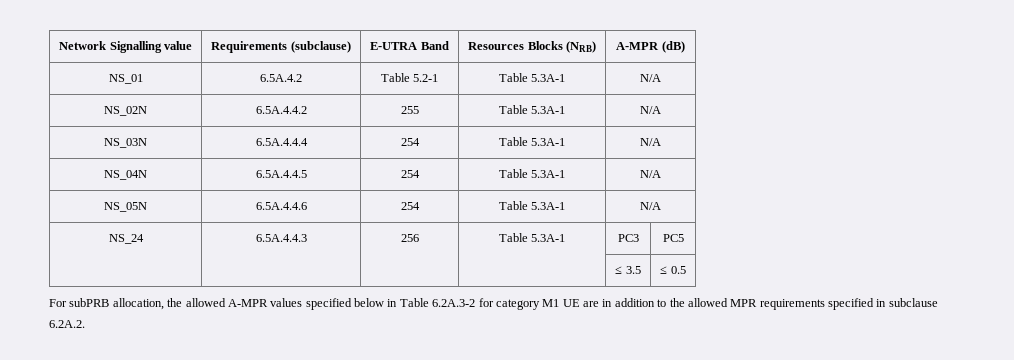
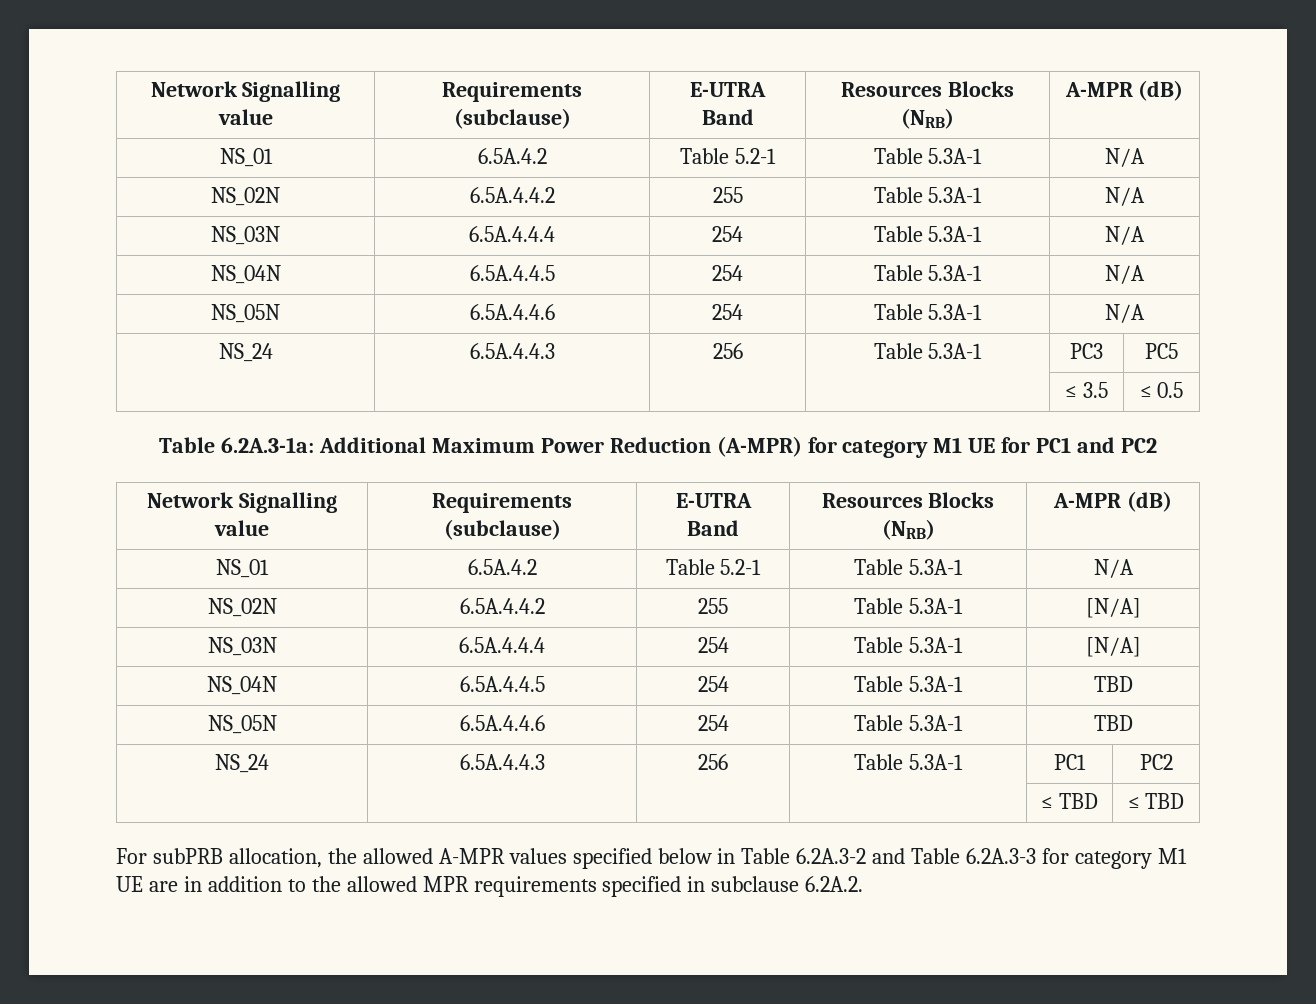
+ Table 6.2A.3-1a: Additional Maximum Power Reduction (A-MPR) for category M1 UE for PC1 and PC2
+ Network Signalling value | Requirements (subclause) | E-UTRA Band | Resources Blocks (NRB) | A-MPR (dB)
+ NS_01 | 6.5A.4.2 | Table 5.2-1 | Table 5.3A-1 | N/A
+ NS_02N | 6.5A.4.4.2 | 255 | Table 5.3A-1 | [N/A]
+ NS_03N | 6.5A.4.4.4 | 254 | Table 5.3A-1 | [N/A]
+ NS_04N | 6.5A.4.4.5 | 254 | Table 5.3A-1 | TBD
+ NS_05N | 6.5A.4.4.6 | 254 | Table 5.3A-1 | TBD
+ NS_24 | 6.5A.4.4.3 | 256 | Table 5.3A-1 | PC1 | PC2
+ | | | | ≤ TBD | ≤ TBD
- For subPRB allocation, the allowed A-MPR values specified below in Table 6.2A.3-2 for category M1 UE are in addition to the allowed MPR requirements specified in subclause 6.2A.2.
+ For subPRB allocation, the allowed A-MPR values specified below in Table 6.2A.3-2 and Table 6.2A.3-3 for category M1 UE are in addition to the allowed MPR requirements specified in subclause 6.2A.2.

